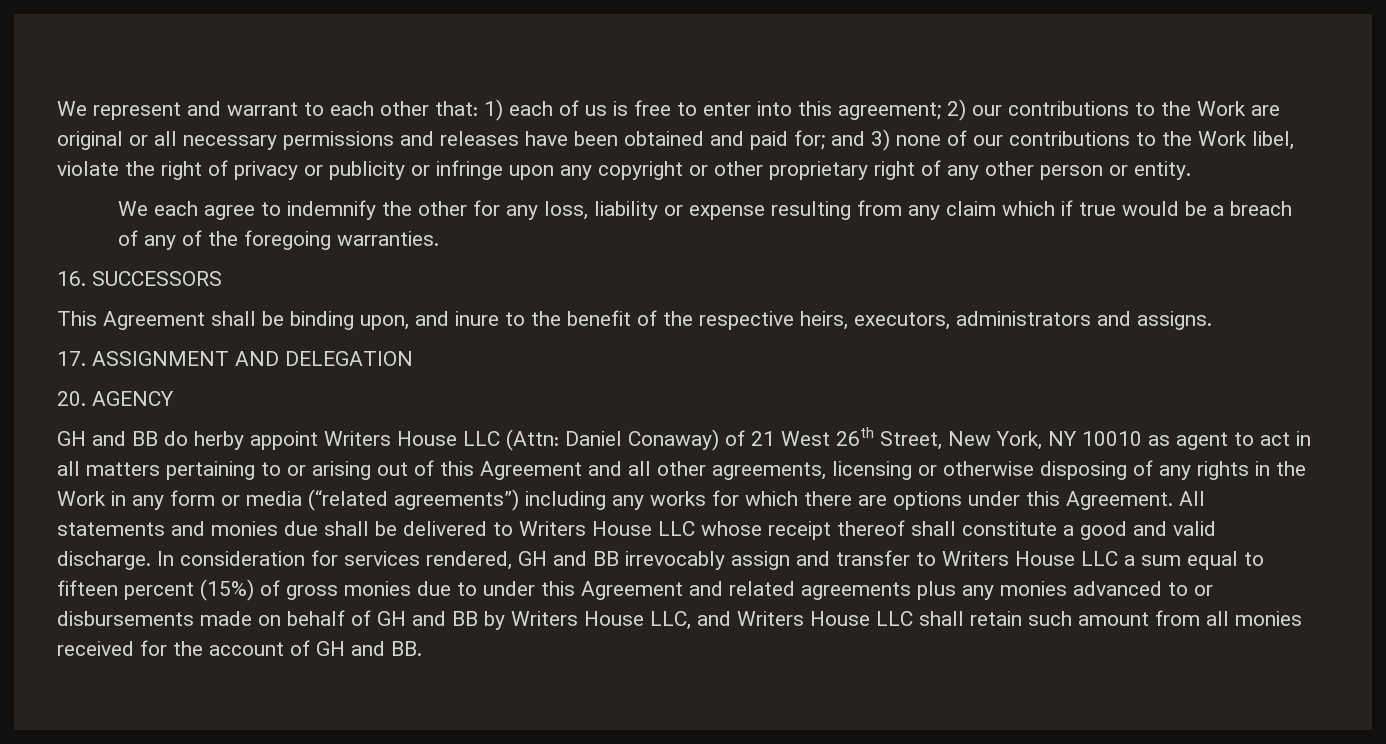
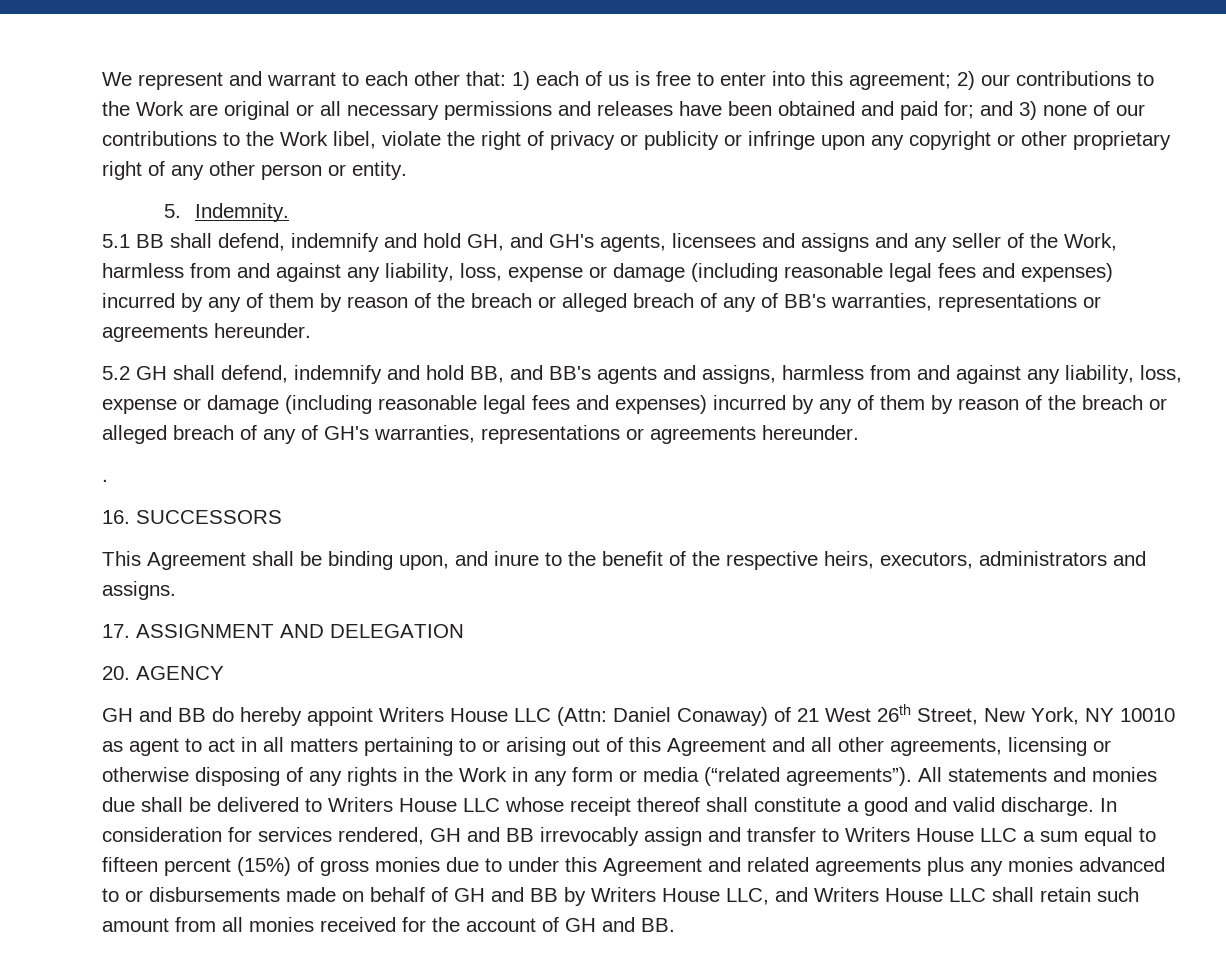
- We each agree to indemnify the other for any loss, liability or expense resulting from any claim which if true would be a breach of any of the foregoing warranties.
+ 5. Indemnity.
+ 5.1 BB shall defend, indemnify and hold GH, and GH's agents, licensees and assigns and any seller of the Work, harmless from and against any liability, loss, expense or damage (including reasonable legal fees and expenses) incurred by any of them by reason of the breach or alleged breach of any of BB's warranties, representations or agreements hereunder.
+ 5.2 GH shall defend, indemnify and hold BB, and BB's agents and assigns, harmless from and against any liability, loss, expense or damage (including reasonable legal fees and expenses) incurred by any of them by reason of the breach or alleged breach of any of GH's warranties, representations or agreements hereunder.
+ .
- GH and BB do herby appoint Writers House LLC (Attn: Daniel Conaway) of 21 West 26th Street, New York, NY 10010 as agent to act in all matters pertaining to or arising out of this Agreement and all other agreements, licensing or otherwise disposing of any rights in the Work in any form or media (“related agreements”) including any works for which there are options under this Agreement.
+ GH and BB do hereby appoint Writers House LLC (Attn: Daniel Conaway) of 21 West 26th Street, New York, NY 10010 as agent to act in all matters pertaining to or arising out of this Agreement and all other agreements, licensing or otherwise disposing of any rights in the Work in any form or media (“related agreements”).

